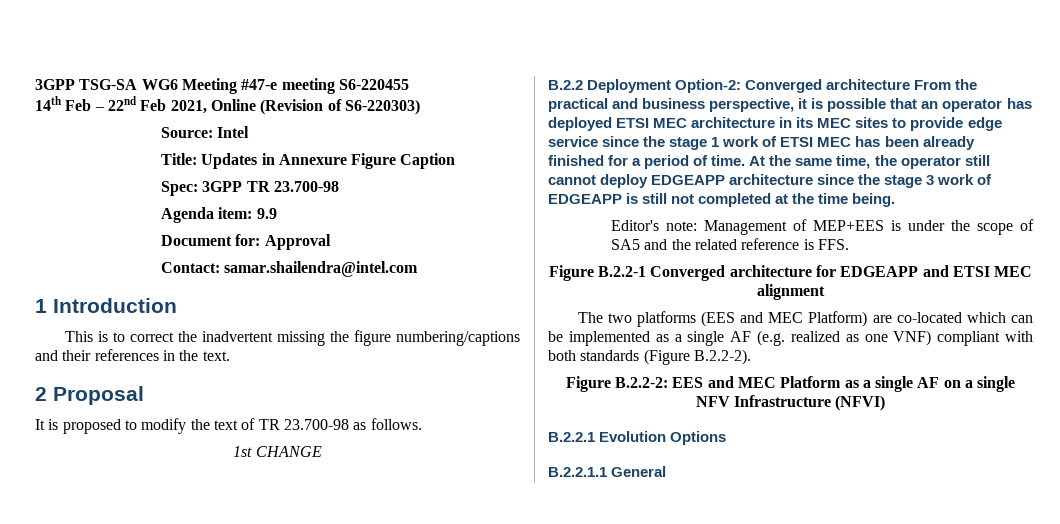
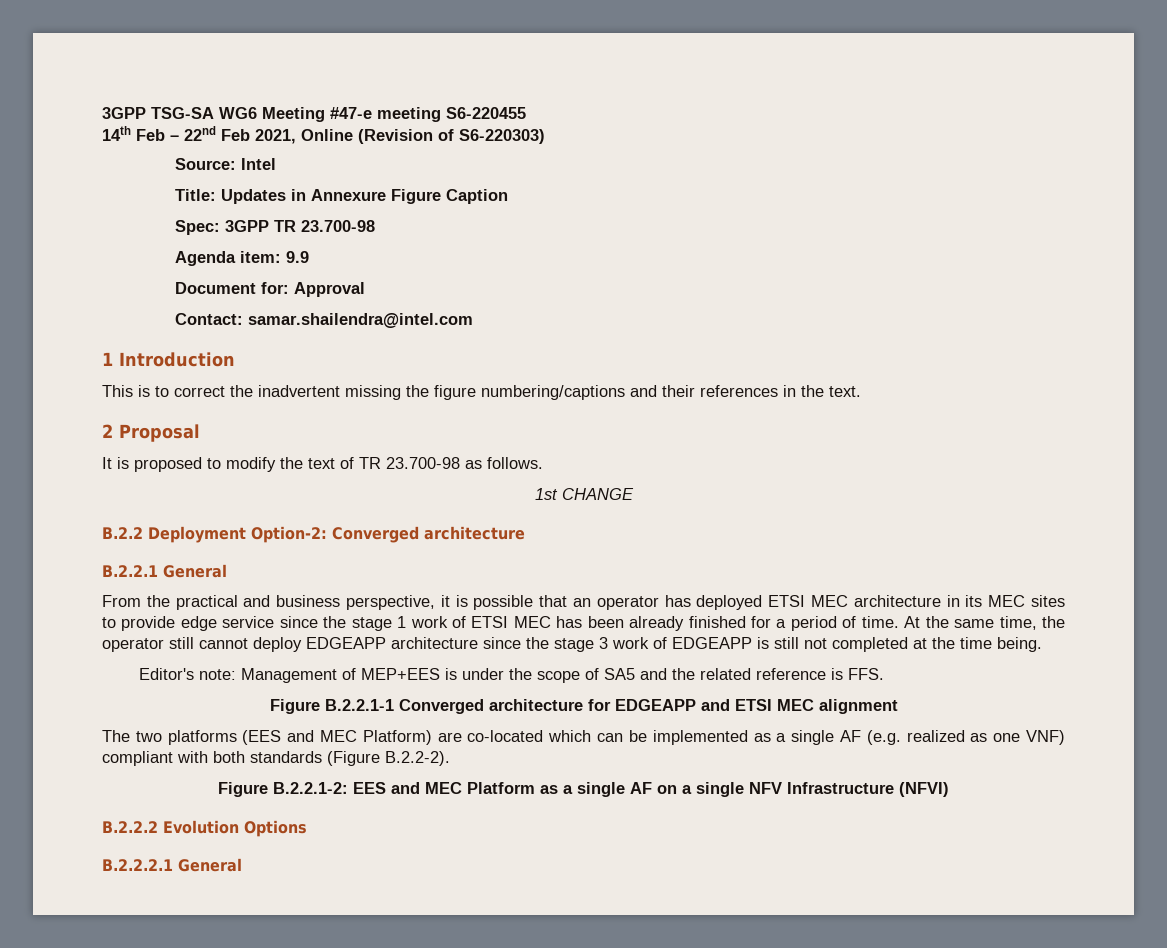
- B.2.2 Deployment Option-2: Converged architecture From the practical and business perspective, it is possible that an operator has deployed ETSI MEC architecture in its MEC sites to provide edge service since the stage 1 work of ETSI MEC has been already finished for a period of time.
+ B.2.2 Deployment Option-2: Converged architecture
+ B.2.2.1 General
+ From the practical and business perspective, it is possible that an operator has deployed ETSI MEC architecture in its MEC sites to provide edge service since the stage 1 work of ETSI MEC has been already finished for a period of time.
- Figure B.2.2-1 Converged architecture for EDGEAPP and ETSI MEC alignment
+ Figure B.2.2.1-1 Converged architecture for EDGEAPP and ETSI MEC alignment
- Figure B.2.2-2: EES and MEC Platform as a single AF on a single NFV Infrastructure (NFVI)
+ Figure B.2.2.1-2: EES and MEC Platform as a single AF on a single NFV Infrastructure (NFVI)
- B.2.2.1 Evolution Options
+ B.2.2.2 Evolution Options
- B.2.2.1.1 General
+ B.2.2.2.1 General

